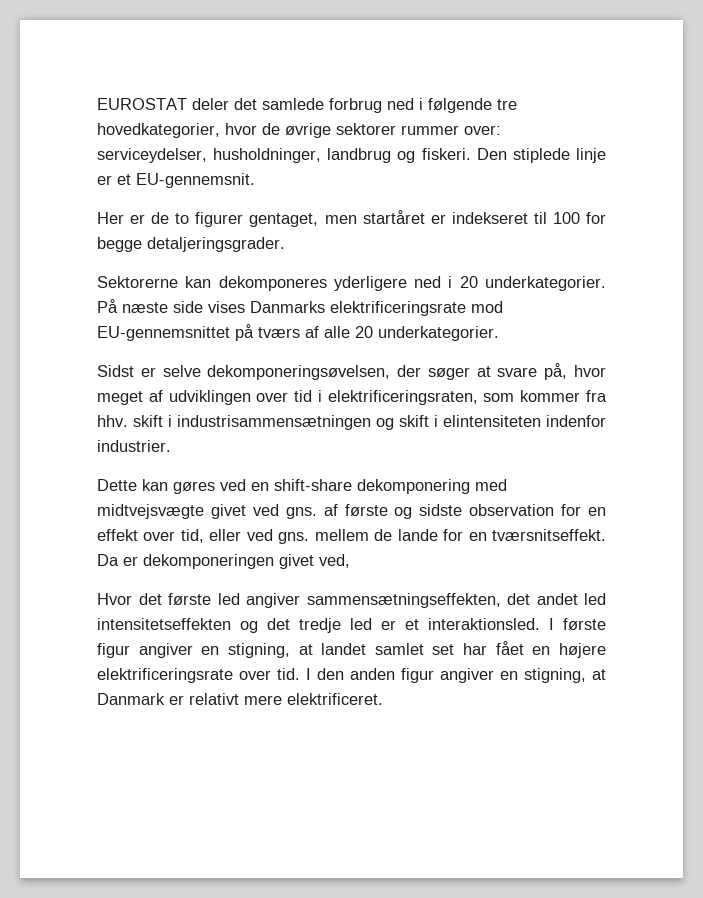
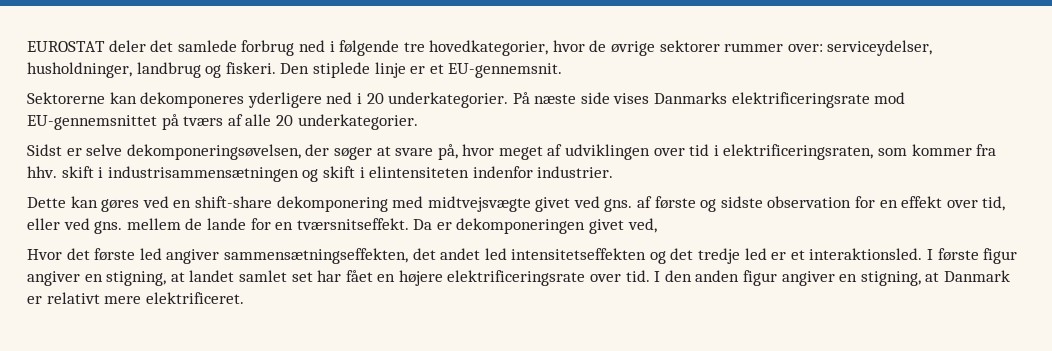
- Her er de to figurer gentaget, men startåret er indekseret til 100 for begge detaljeringsgrader.

